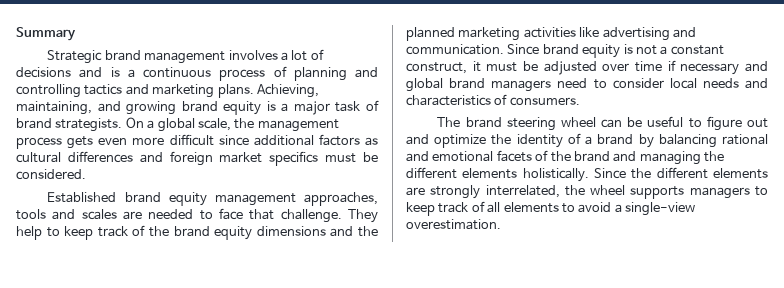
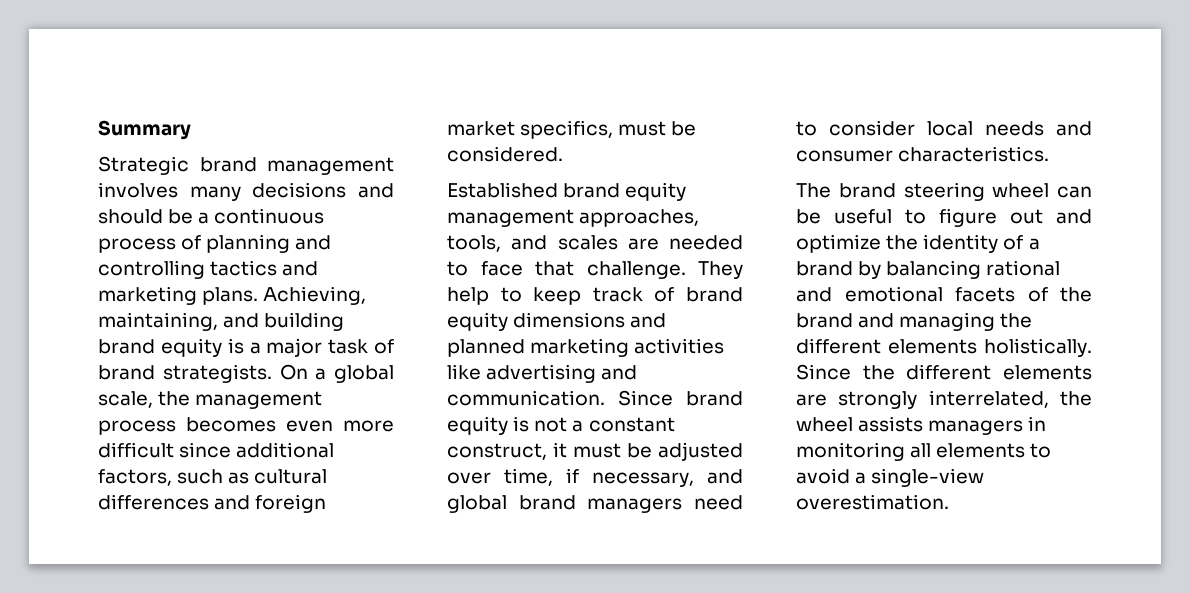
- Strategic brand management involves a lot of decisions and is a continuous process of planning and controlling tactics and marketing plans.
+ Strategic brand management involves many decisions and should be a continuous process of planning and controlling tactics and marketing plans.
- Achieving, maintaining, and growing brand equity is a major task of brand strategists.
+ Achieving, maintaining, and building brand equity is a major task of brand strategists.
- On a global scale, the management process gets even more difficult since additional factors as cultural differences and foreign market specifics must be considered.
+ On a global scale, the management process becomes even more difficult since additional factors, such as cultural differences and foreign market specifics, must be considered.
- Established brand equity management approaches, tools and scales are needed to face that challenge.
+ Established brand equity management approaches, tools, and scales are needed to face that challenge.
- They help to keep track of the brand equity dimensions and the planned marketing activities like advertising and communication.
+ They help to keep track of brand equity dimensions and planned marketing activities like advertising and communication.
- Since brand equity is not a constant construct, it must be adjusted over time if necessary and global brand managers need to consider local needs and characteristics of consumers.
+ Since brand equity is not a constant construct, it must be adjusted over time, if necessary, and global brand managers need to consider local needs and consumer characteristics.
- Since the different elements are strongly interrelated, the wheel supports managers to keep track of all elements to avoid a single-view overestimation.
+ Since the different elements are strongly interrelated, the wheel assists managers in monitoring all elements to avoid a single-view overestimation.

